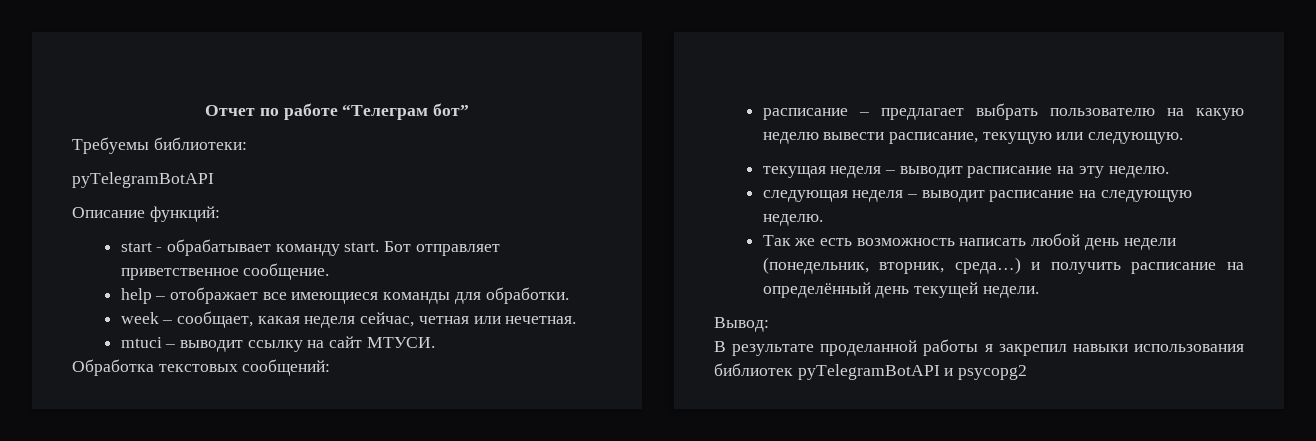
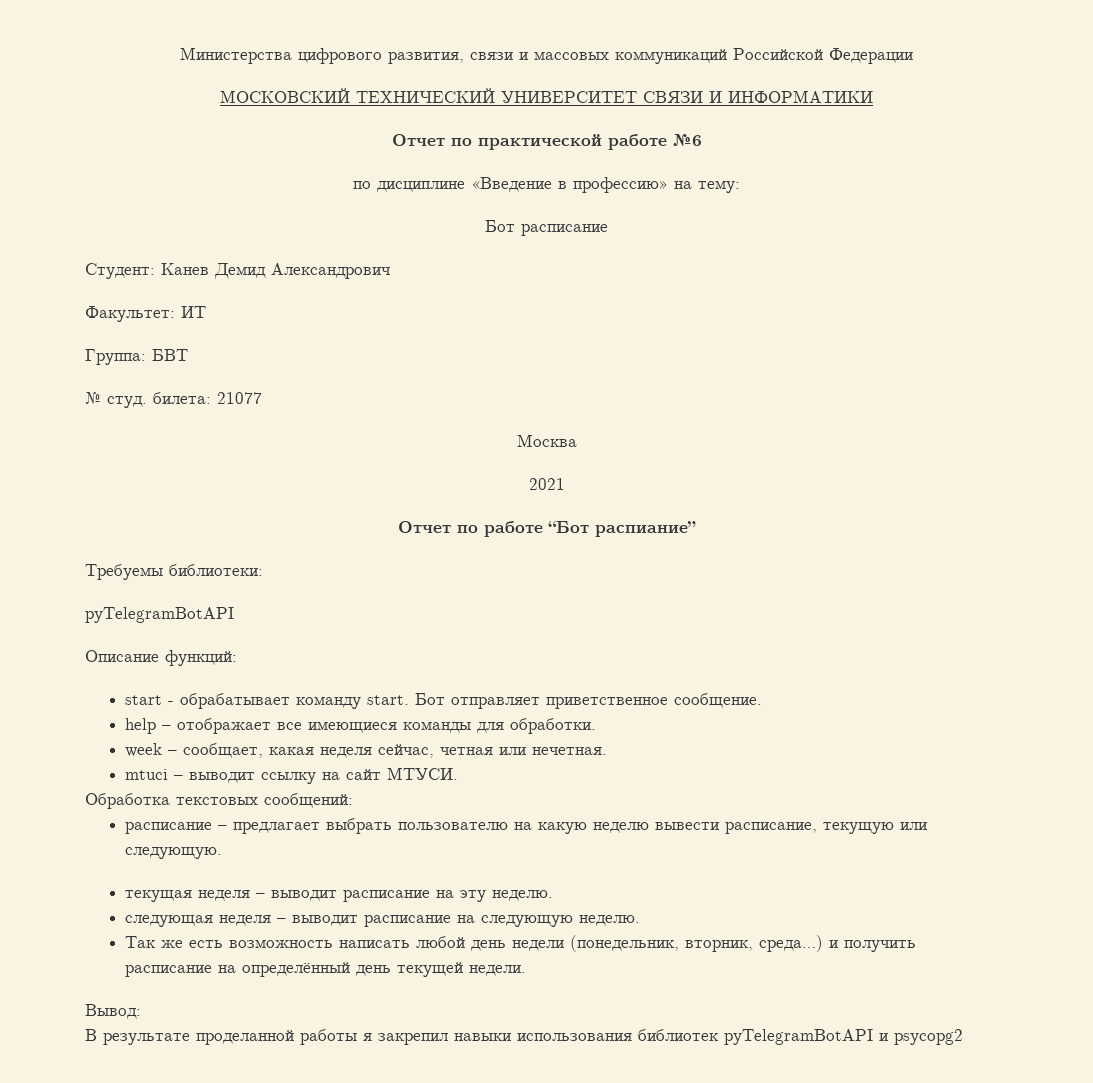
+ Министерства цифрового развития, связи и массовых коммуникаций Российской Федерации
+ МОСКОВСКИЙ ТЕХНИЧЕСКИЙ УНИВЕРСИТЕТ СВЯЗИ И ИНФОРМАТИКИ
+ Отчет по практической работе №6
+ по дисциплине «Введение в профессию» на тему:
+ Бот расписание
+ Студент: Канев Демид Александрович
+ Факультет: ИТ
+ Группа: БВТ
+ № студ. билета: 21077
+ Москва
+ 2021
- Отчет по работе “Телеграм бот”
+ Отчет по работе “Бот распиание”

